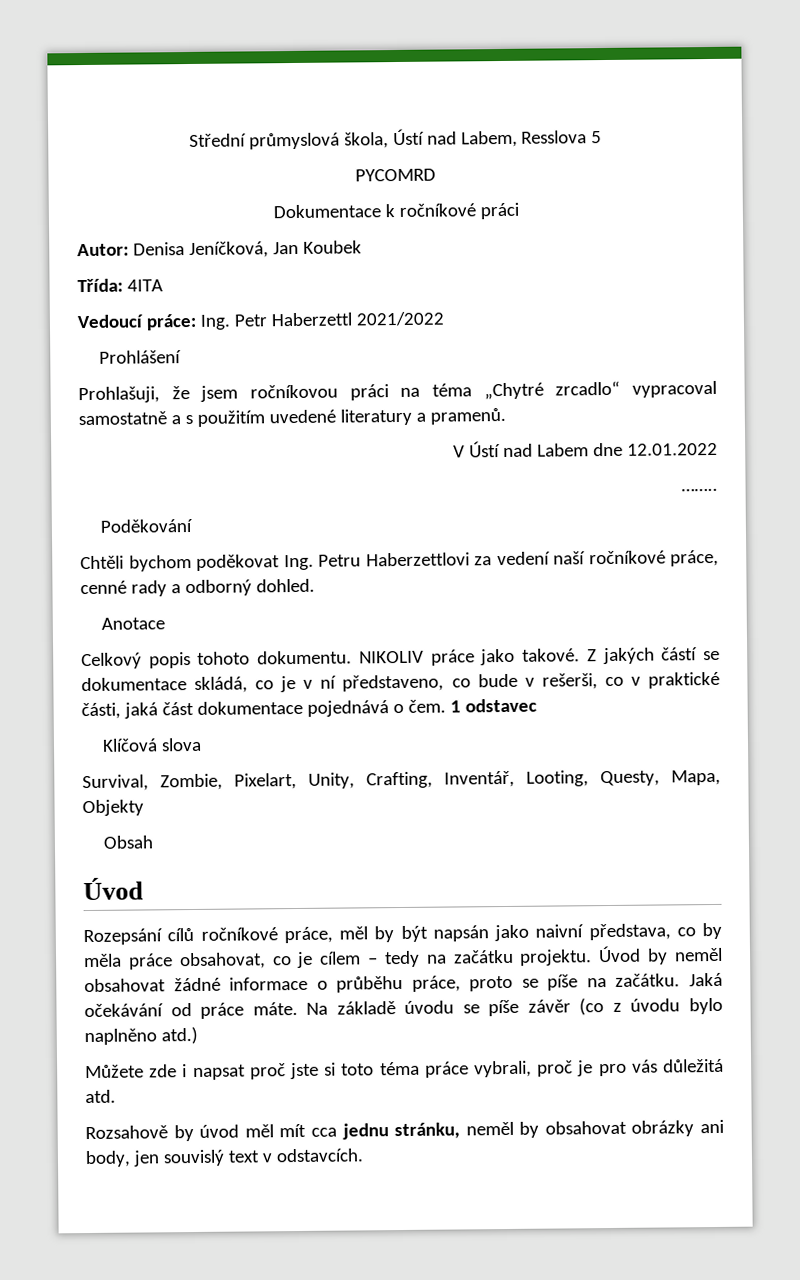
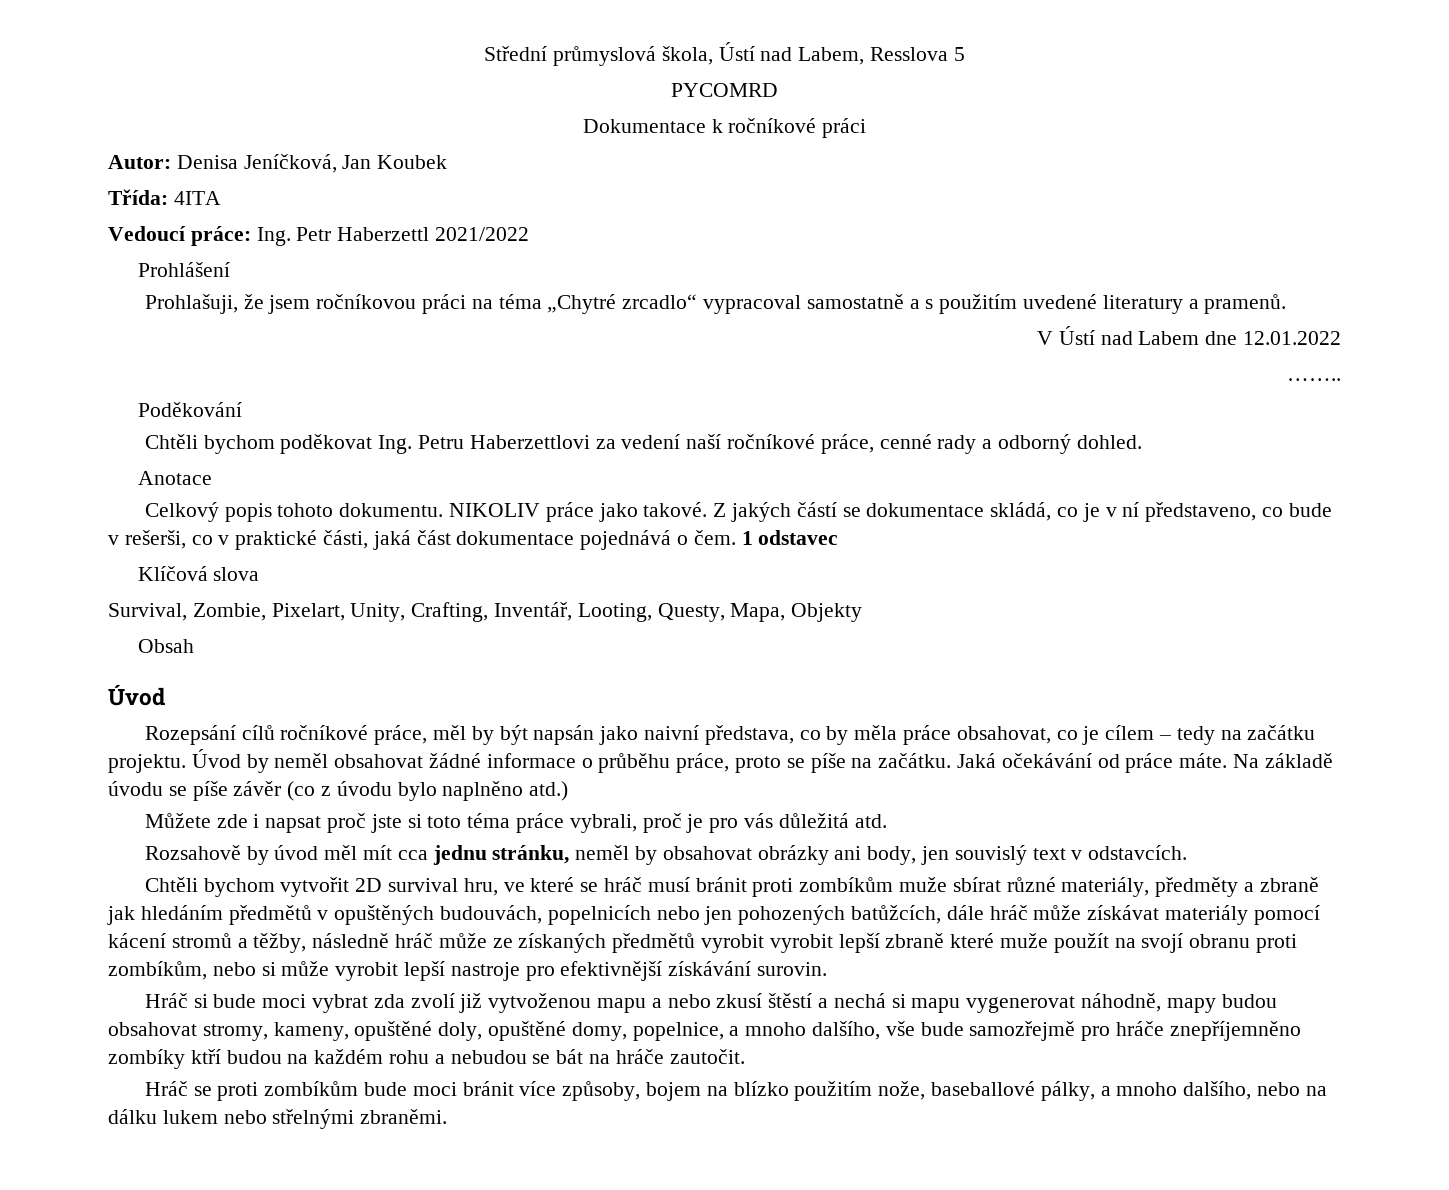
+ Chtěli bychom vytvořit 2D survival hru, ve které se hráč musí bránit proti zombíkům muže sbírat různé materiály, předměty a zbraně jak hledáním předmětů v opuštěných budouvách, popelnicích nebo jen pohozených batůžcích, dále hráč může získávat materiály pomocí kácení stromů a těžby, následně hráč může ze získaných předmětů vyrobit vyrobit lepší zbraně které muže použít na svojí obranu proti zombíkům, nebo si může vyrobit lepší nastroje pro efektivnější získávání surovin.
+ Hráč si bude moci vybrat zda zvolí již vytvoženou mapu a nebo zkusí štěstí a nechá si mapu vygenerovat náhodně, mapy budou obsahovat stromy, kameny, opuštěné doly, opuštěné domy, popelnice, a mnoho dalšího, vše bude samozřejmě pro hráče znepříjemněno zombíky ktří budou na každém rohu a nebudou se bát na hráče zautočit.
+ Hráč se proti zombíkům bude moci bránit více způsoby, bojem na blízko použitím nože, baseballové pálky, a mnoho dalšího, nebo na dálku lukem nebo střelnými zbraněmi.

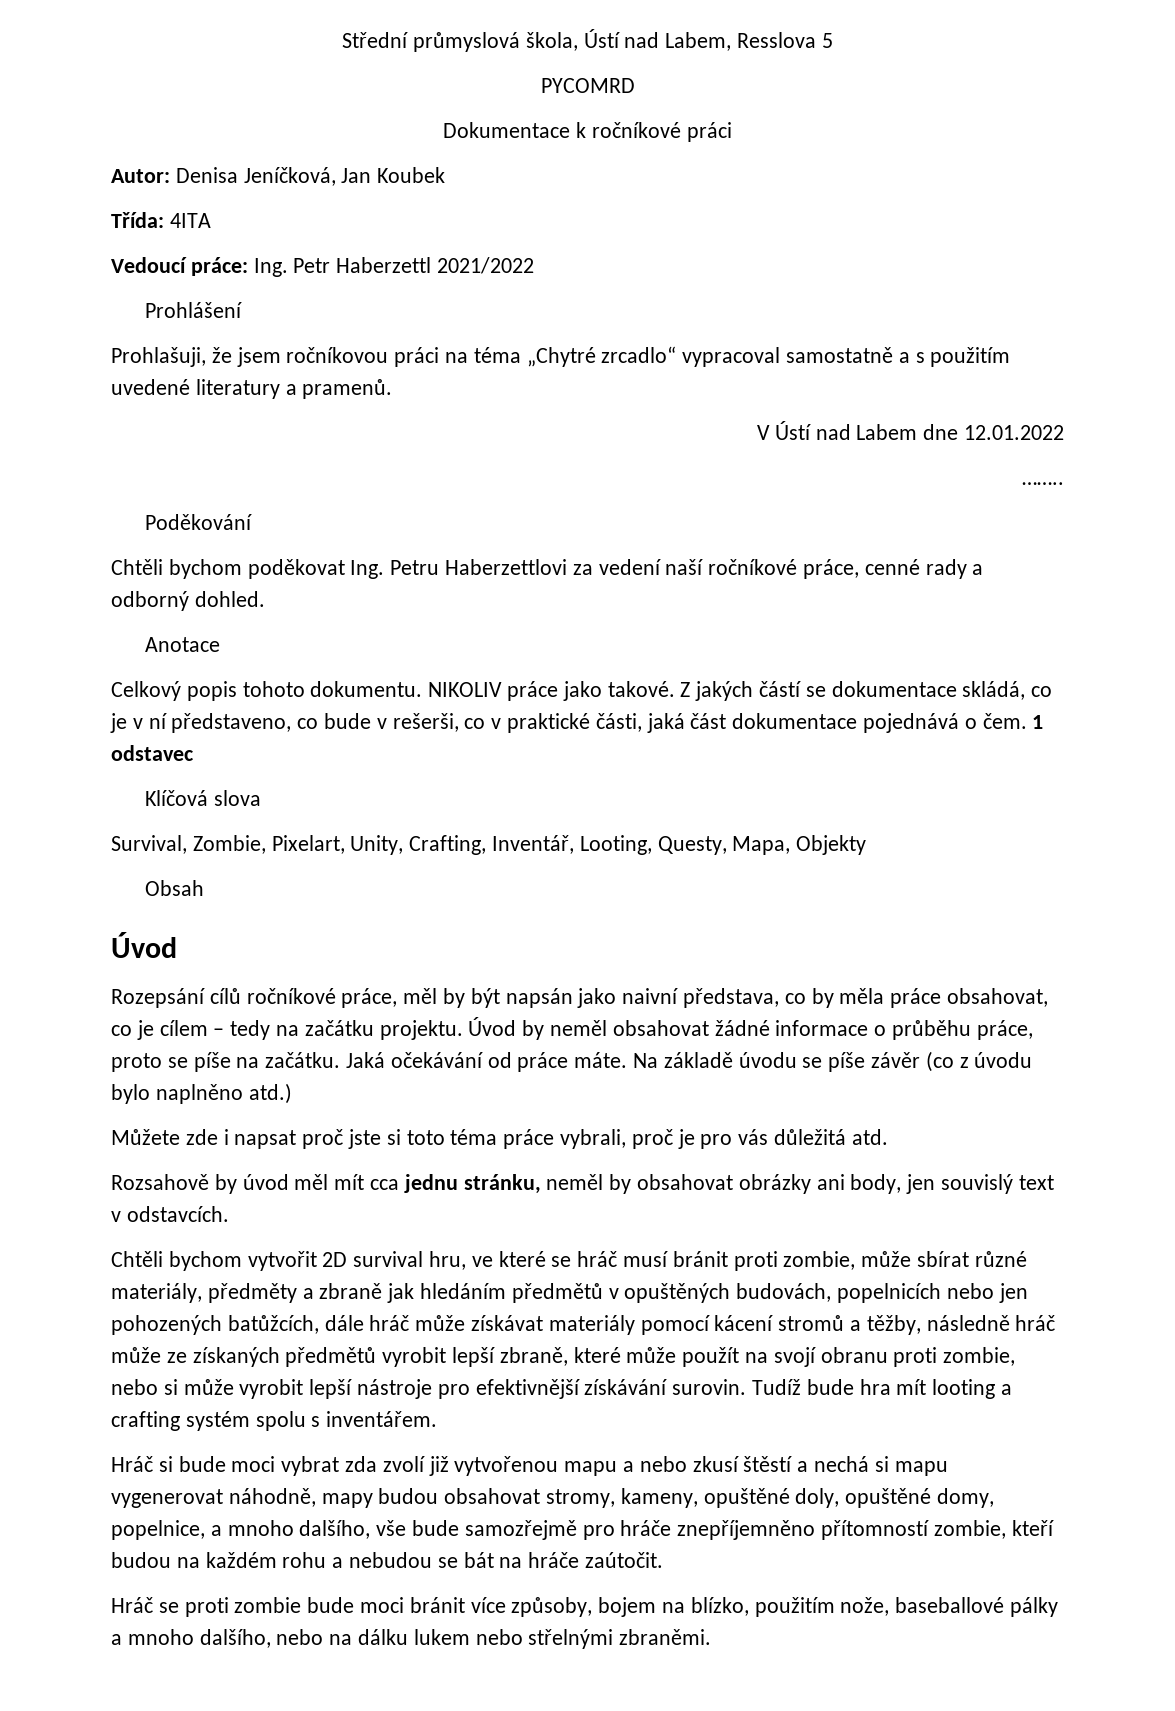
- Chtěli bychom vytvořit 2D survival hru, ve které se hráč musí bránit proti zombíkům muže sbírat různé materiály, předměty a zbraně jak hledáním předmětů v opuštěných budouvách, popelnicích nebo jen pohozených batůžcích, dále hráč může získávat materiály pomocí kácení stromů a těžby, následně hráč může ze získaných předmětů vyrobit vyrobit lepší zbraně které muže použít na svojí obranu proti zombíkům, nebo si může vyrobit lepší nastroje pro efektivnější získávání surovin.
+ Chtěli bychom vytvořit 2D survival hru, ve které se hráč musí bránit proti zombie, může sbírat různé materiály, předměty a zbraně jak hledáním předmětů v opuštěných budovách, popelnicích nebo jen pohozených batůžcích, dále hráč může získávat materiály pomocí kácení stromů a těžby, následně hráč může ze získaných předmětů vyrobit lepší zbraně, které může použít na svojí obranu proti zombie, nebo si může vyrobit lepší nástroje pro efektivnější získávání surovin. Tudíž bude hra mít looting a crafting systém spolu s inventářem.
- Hráč si bude moci vybrat zda zvolí již vytvoženou mapu a nebo zkusí štěstí a nechá si mapu vygenerovat náhodně, mapy budou obsahovat stromy, kameny, opuštěné doly, opuštěné domy, popelnice, a mnoho dalšího, vše bude samozřejmě pro hráče znepříjemněno zombíky ktří budou na každém rohu a nebudou se bát na hráče zautočit.
+ Hráč si bude moci vybrat zda zvolí již vytvořenou mapu a nebo zkusí štěstí a nechá si mapu vygenerovat náhodně, mapy budou obsahovat stromy, kameny, opuštěné doly, opuštěné domy, popelnice, a mnoho dalšího, vše bude samozřejmě pro hráče znepříjemněno přítomností zombie, kteří budou na každém rohu a nebudou se bát na hráče zaútočit.
- Hráč se proti zombíkům bude moci bránit více způsoby, bojem na blízko použitím nože, baseballové pálky, a mnoho dalšího, nebo na dálku lukem nebo střelnými zbraněmi.
+ Hráč se proti zombie bude moci bránit více způsoby, bojem na blízko, použitím nože, baseballové pálky a mnoho dalšího, nebo na dálku lukem nebo střelnými zbraněmi.

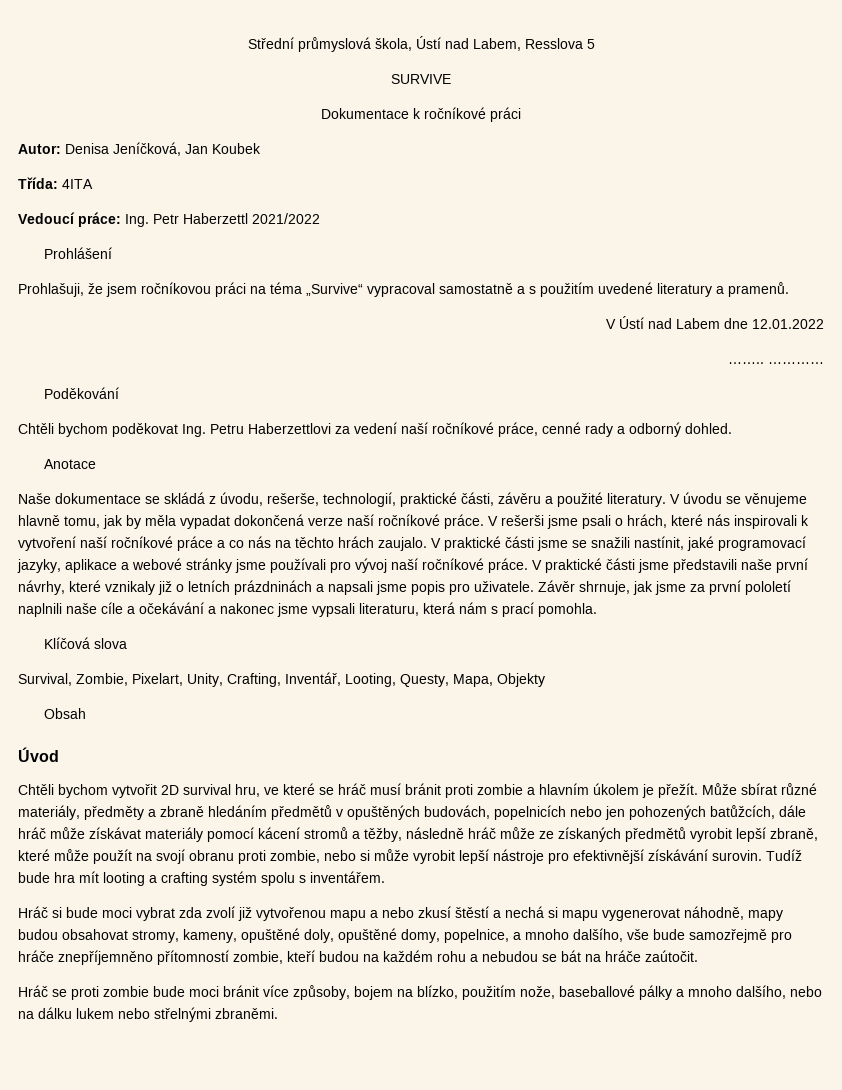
- PYCOMRD
+ SURVIVE
- Prohlašuji, že jsem ročníkovou práci na téma „Chytré zrcadlo“ vypracoval samostatně a s použitím uvedené literatury a pramenů.
+ Prohlašuji, že jsem ročníkovou práci na téma „Survive“ vypracoval samostatně a s použitím uvedené literatury a pramenů.
+ …………
- Celkový popis tohoto dokumentu. NIKOLIV práce jako takové. Z jakých částí se dokumentace skládá, co je v ní představeno, co bude v rešerši, co v praktické části, jaká část dokumentace pojednává o čem. 1 odstavec
+ Naše dokumentace se skládá z úvodu, rešerše, technologií, praktické části, závěru a použité literatury. V úvodu se věnujeme hlavně tomu, jak by měla vypadat dokončená verze naší ročníkové práce. V rešerši jsme psali o hrách, které nás inspirovali k vytvoření naší ročníkové práce a co nás na těchto hrách zaujalo. V praktické části jsme se snažili nastínit, jaké programovací jazyky, aplikace a webové stránky jsme používali pro vývoj naší ročníkové práce. V praktické části jsme představili naše první návrhy, které vznikaly již o letních prázdninách a napsali jsme popis pro uživatele. Závěr shrnuje, jak jsme za první pololetí naplnili naše cíle a očekávání a nakonec jsme vypsali literaturu, která nám s prací pomohla.
- Rozepsání cílů ročníkové práce, měl by být napsán jako naivní představa, co by měla práce obsahovat, co je cílem – tedy na začátku projektu. Úvod by neměl obsahovat žádné informace o průběhu práce, proto se píše na začátku. Jaká očekávání od práce máte. Na základě úvodu se píše závěr (co z úvodu bylo naplněno atd.)
- Můžete zde i napsat proč jste si toto téma práce vybrali, proč je pro vás důležitá atd.
- Rozsahově by úvod měl mít cca jednu stránku, neměl by obsahovat obrázky ani body, jen souvislý text v odstavcích.
- Chtěli bychom vytvořit 2D survival hru, ve které se hráč musí bránit proti zombie, může sbírat různé materiály, předměty a zbraně jak hledáním předmětů v opuštěných budovách, popelnicích nebo jen pohozených batůžcích, dále hráč může získávat materiály pomocí kácení stromů a těžby, následně hráč může ze získaných předmětů vyrobit lepší zbraně, které může použít na svojí obranu proti zombie, nebo si může vyrobit lepší nástroje pro efektivnější získávání surovin.
+ Chtěli bychom vytvořit 2D survival hru, ve které se hráč musí bránit proti zombie a hlavním úkolem je přežít. Může sbírat různé materiály, předměty a zbraně hledáním předmětů v opuštěných budovách, popelnicích nebo jen pohozených batůžcích, dále hráč může získávat materiály pomocí kácení stromů a těžby, následně hráč může ze získaných předmětů vyrobit lepší zbraně, které může použít na svojí obranu proti zombie, nebo si může vyrobit lepší nástroje pro efektivnější získávání surovin.

